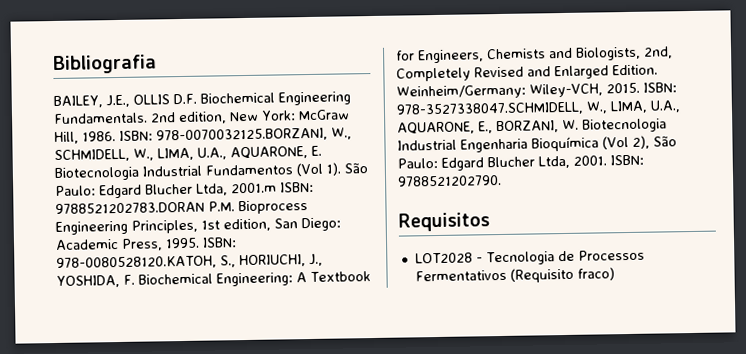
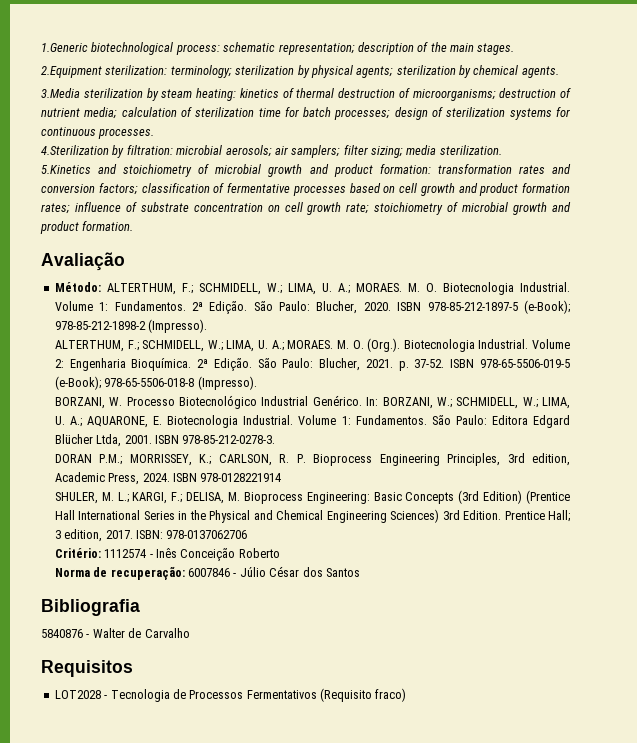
+ 1.Generic biotechnological process: schematic representation; description of the main stages.
+ 2.Equipment sterilization: terminology; sterilization by physical agents; sterilization by chemical agents.
+ 3.Media sterilization by steam heating: kinetics of thermal destruction of microorganisms; destruction of nutrient media; calculation of sterilization time for batch processes; design of sterilization systems for continuous processes.
+ 4.Sterilization by filtration: microbial aerosols; air samplers; filter sizing; media sterilization.
+ 5.Kinetics and stoichiometry of microbial growth and product formation: transformation rates and conversion factors; classification of fermentative processes based on cell growth and product formation rates; influence of substrate concentration on cell growth rate; stoichiometry of microbial growth and product formation.
+ Avaliação
+ Método: ALTERTHUM, F.; SCHMIDELL, W.; LIMA, U. A.; MORAES. M. O. Biotecnologia Industrial. Volume 1: Fundamentos. 2ª Edição. São Paulo: Blucher, 2020. ISBN 978-85-212-1897-5 (e-Book); 978-85-212-1898-2 (Impresso).
+ ALTERTHUM, F.; SCHMIDELL, W.; LIMA, U. A.; MORAES. M. O. (Org.). Biotecnologia Industrial. Volume 2: Engenharia Bioquímica. 2ª Edição. São Paulo: Blucher, 2021. p. 37-52. ISBN 978-65-5506-019-5 (e-Book); 978-65-5506-018-8 (Impresso).
+ BORZANI, W. Processo Biotecnológico Industrial Genérico. In: BORZANI, W.; SCHMIDELL, W.; LIMA, U. A.; AQUARONE, E. Biotecnologia Industrial. Volume 1: Fundamentos. São Paulo: Editora Edgard Blücher Ltda, 2001. ISBN 978-85-212-0278-3.
+ DORAN P.M.; MORRISSEY, K.; CARLSON, R. P. Bioprocess Engineering Principles, 3rd edition, Academic Press, 2024. ISBN 978-0128221914
+ SHULER, M. L.; KARGI, F.; DELISA, M. Bioprocess Engineering: Basic Concepts (3rd Edition) (Prentice Hall International Series in the Physical and Chemical Engineering Sciences) 3rd Edition. Prentice Hall; 3 edition, 2017. ISBN: 978-0137062706
+ Critério: 1112574 - Inês Conceição Roberto
+ Norma de recuperação: 6007846 - Júlio César dos Santos
  Bibliografia
- BAILEY, J.E., OLLIS D.F. Biochemical Engineering Fundamentals. 2nd edition, New York: McGraw Hill, 1986. ISBN: 978-0070032125.BORZANI, W., SCHMIDELL, W., LIMA, U.A., AQUARONE, E. Biotecnologia Industrial Fundamentos (Vol 1). São Paulo: Edgard Blucher Ltda, 2001.m ISBN: 9788521202783.DORAN P.M. Bioprocess Engineering Principles, 1st edition, San Diego: Academic Press, 1995. ISBN: 978-0080528120.KATOH, S., HORIUCHI, J., YOSHIDA, F. Biochemical Engineering: A Textbook for Engineers, Chemists and Biologists, 2nd, Completely Revised and Enlarged Edition. Weinheim/Germany: Wiley-VCH, 2015. ISBN: 978-3527338047.SCHMIDELL, W., LIMA, U.A., AQUARONE, E., BORZANI, W. Biotecnologia Industrial Engenharia Bioquímica (Vol 2), São Paulo: Edgard Blucher Ltda, 2001. ISBN: 9788521202790.
+ 5840876 - Walter de Carvalho

